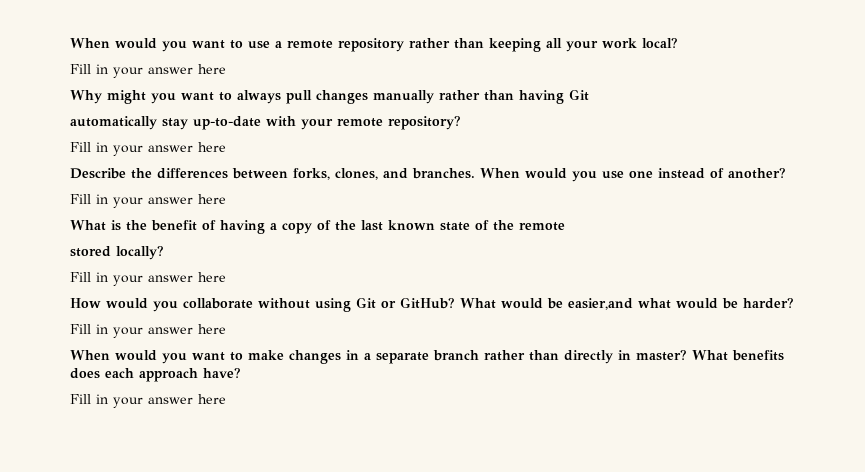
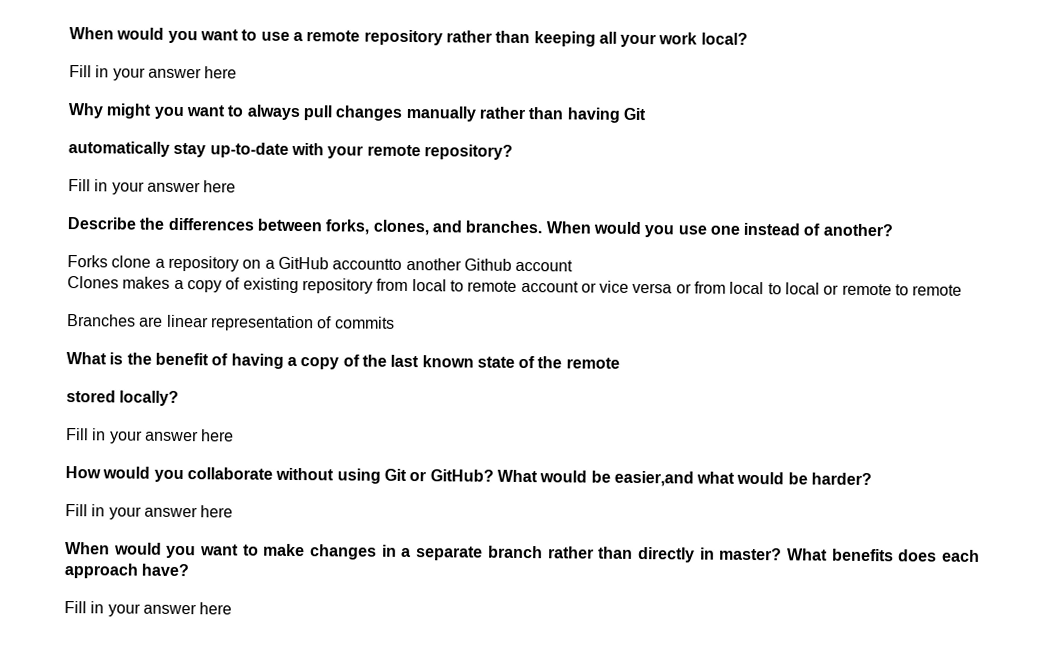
  When would you use one instead of another?
- Fill in your answer here
+ Forks clone a repository on a GitHub accountto another Github account
+ Clones makes a copy of existing repository from local to remote account or vice versa or from local to local or remote to remote
+ Branches are linear representation of commits

